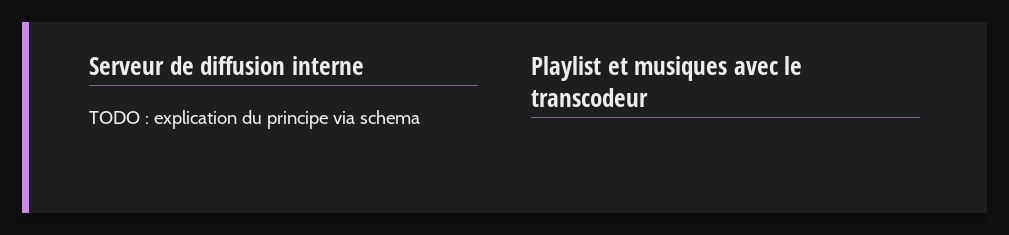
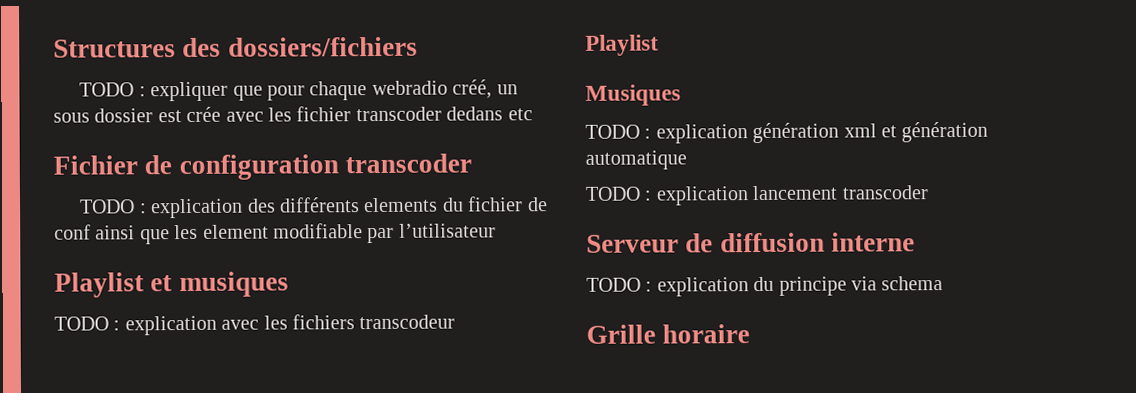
+ Structures des dossiers/fichiers
+ TODO : expliquer que pour chaque webradio créé, un sous dossier est crée avec les fichier transcoder dedans etc
+ Fichier de configuration transcoder
+ TODO : explication des différents elements du fichier de conf ainsi que les element modifiable par l’utilisateur
+ Playlist et musiques
+ TODO : explication avec les fichiers transcodeur
+ Playlist
+ Musiques
+ TODO : explication génération xml et génération automatique
+ TODO : explication lancement transcoder
- Playlist et musiques avec le transcodeur
+ Grille horaire

